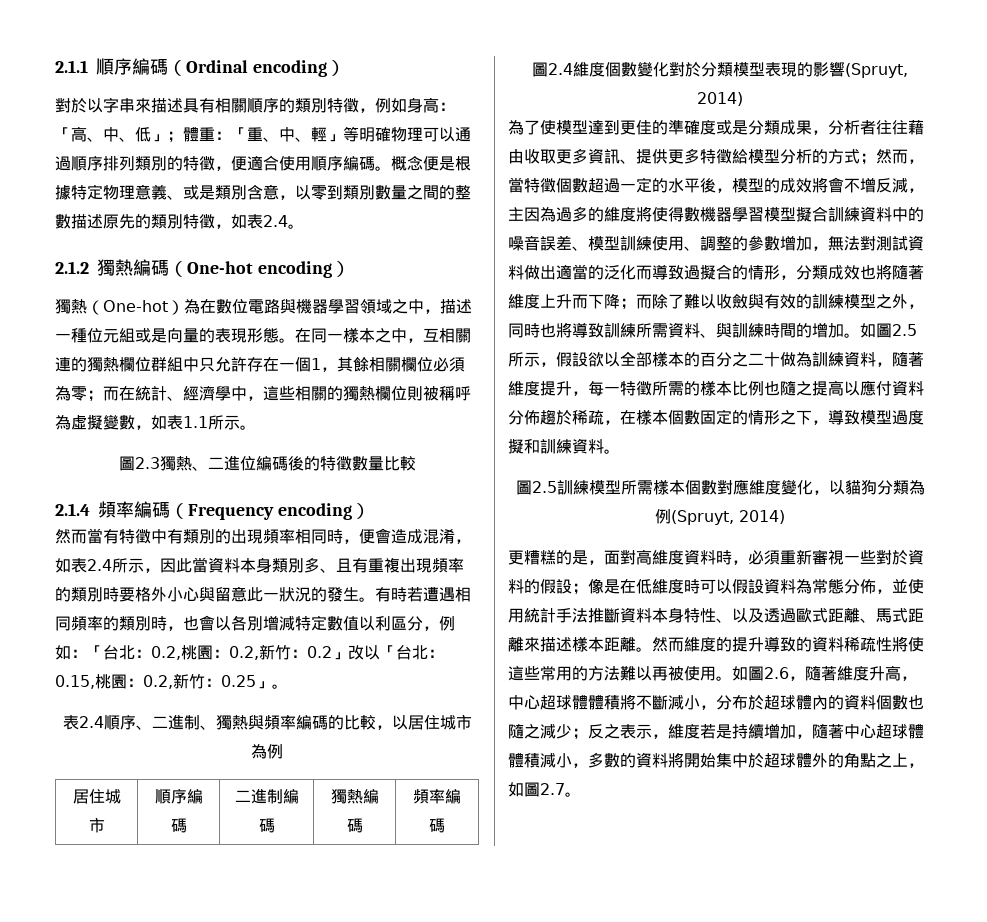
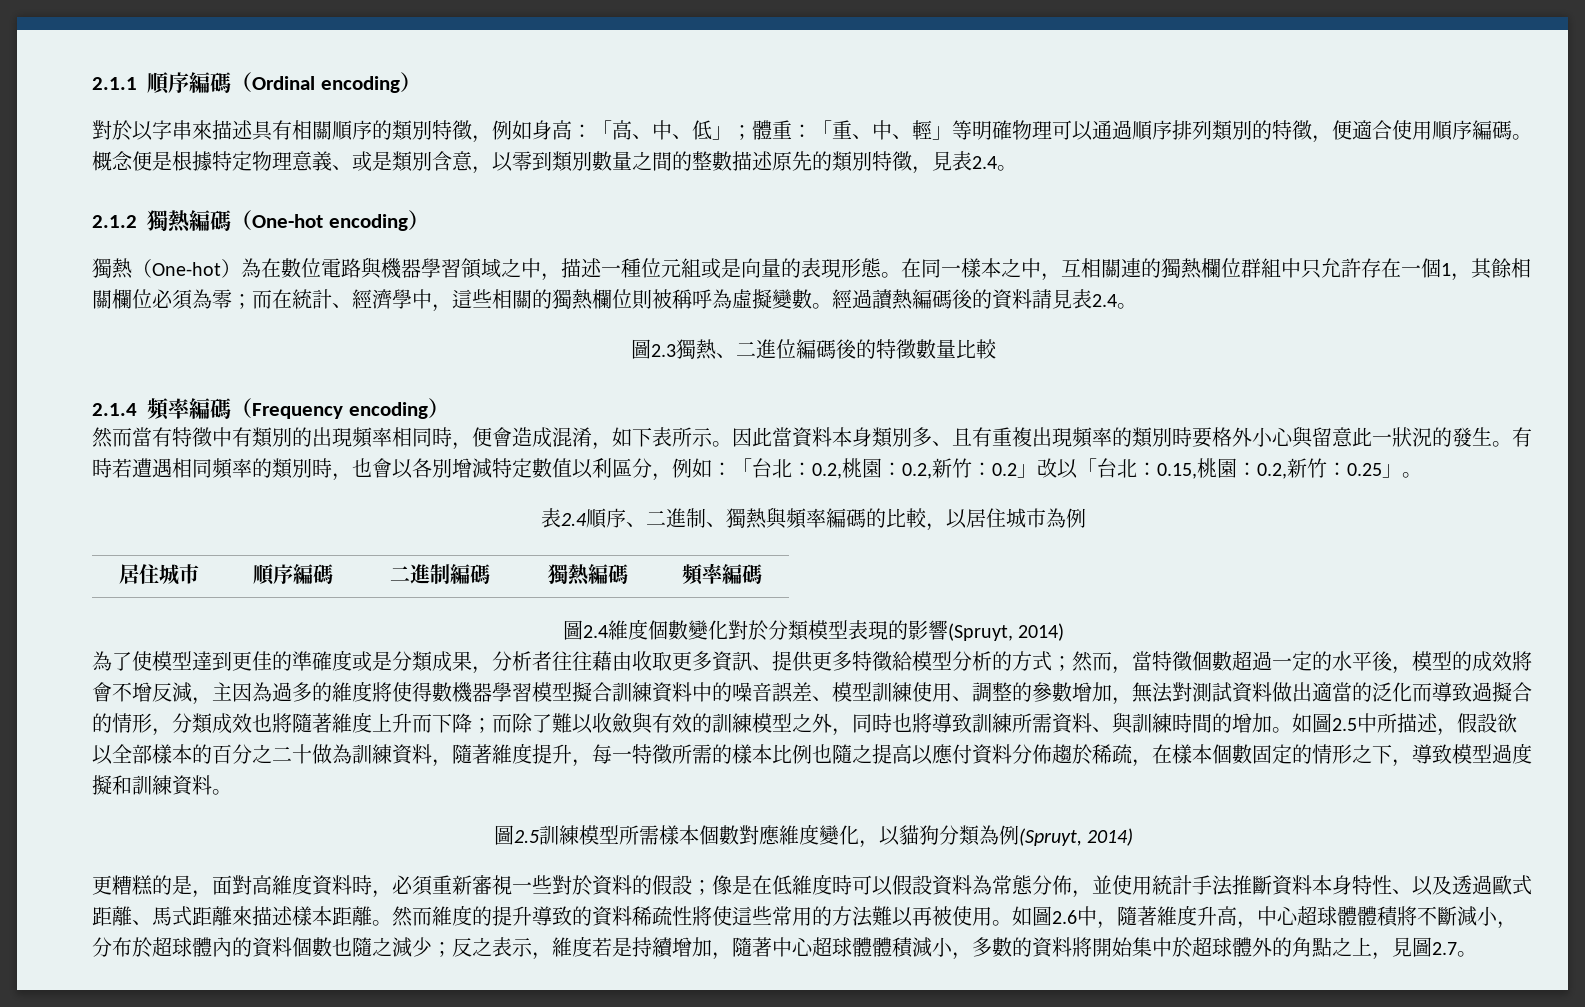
- 概念便是根據特定物理意義、或是類別含意，以零到類別數量之間的整數描述原先的類別特徵，如表2.4。
+ 概念便是根據特定物理意義、或是類別含意，以零到類別數量之間的整數描述原先的類別特徵，見表2.4。
- 在同一樣本之中，互相關連的獨熱欄位群組中只允許存在一個1，其餘相關欄位必須為零；而在統計、經濟學中，這些相關的獨熱欄位則被稱呼為虛擬變數，如表1.1所示。
+ 在同一樣本之中，互相關連的獨熱欄位群組中只允許存在一個1，其餘相關欄位必須為零；而在統計、經濟學中，這些相關的獨熱欄位則被稱呼為虛擬變數。經過讀熱編碼後的資料請見表2.4。
- 然而當有特徵中有類別的出現頻率相同時，便會造成混淆，如表2.4所示，因此當資料本身類別多、且有重複出現頻率的類別時要格外小心與留意此一狀況的發生。
+ 然而當有特徵中有類別的出現頻率相同時，便會造成混淆，如下表所示。因此當資料本身類別多、且有重複出現頻率的類別時要格外小心與留意此一狀況的發生。
- 如圖2.5所示，假設欲以全部樣本的百分之二十做為訓練資料，隨著維度提升，每一特徵所需的樣本比例也隨之提高以應付資料分佈趨於稀疏，在樣本個數固定的情形之下，導致模型過度擬和訓練資料。
+ 如圖2.5中所描述，假設欲以全部樣本的百分之二十做為訓練資料，隨著維度提升，每一特徵所需的樣本比例也隨之提高以應付資料分佈趨於稀疏，在樣本個數固定的情形之下，導致模型過度擬和訓練資料。
- 如圖2.6，隨著維度升高，中心超球體體積將不斷減小，分布於超球體內的資料個數也隨之減少；反之表示，維度若是持續增加，隨著中心超球體體積減小，多數的資料將開始集中於超球體外的角點之上，如圖2.7。
+ 如圖2.6中，隨著維度升高，中心超球體體積將不斷減小，分布於超球體內的資料個數也隨之減少；反之表示，維度若是持續增加，隨著中心超球體體積減小，多數的資料將開始集中於超球體外的角點之上，見圖2.7。

